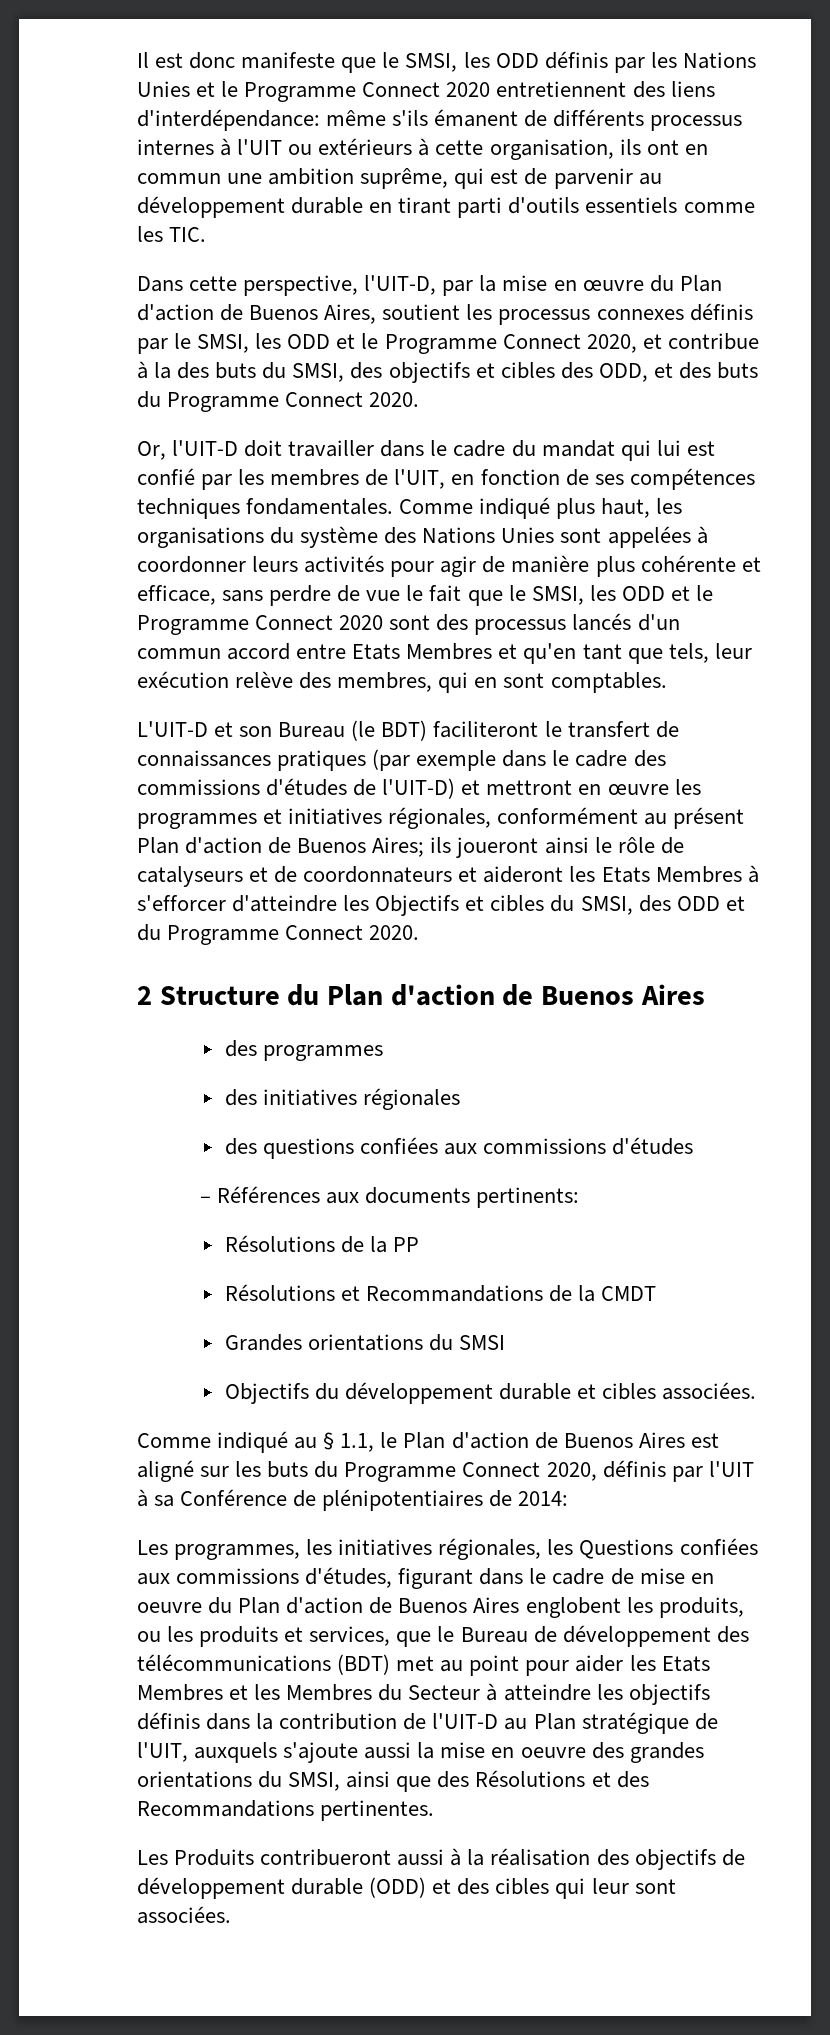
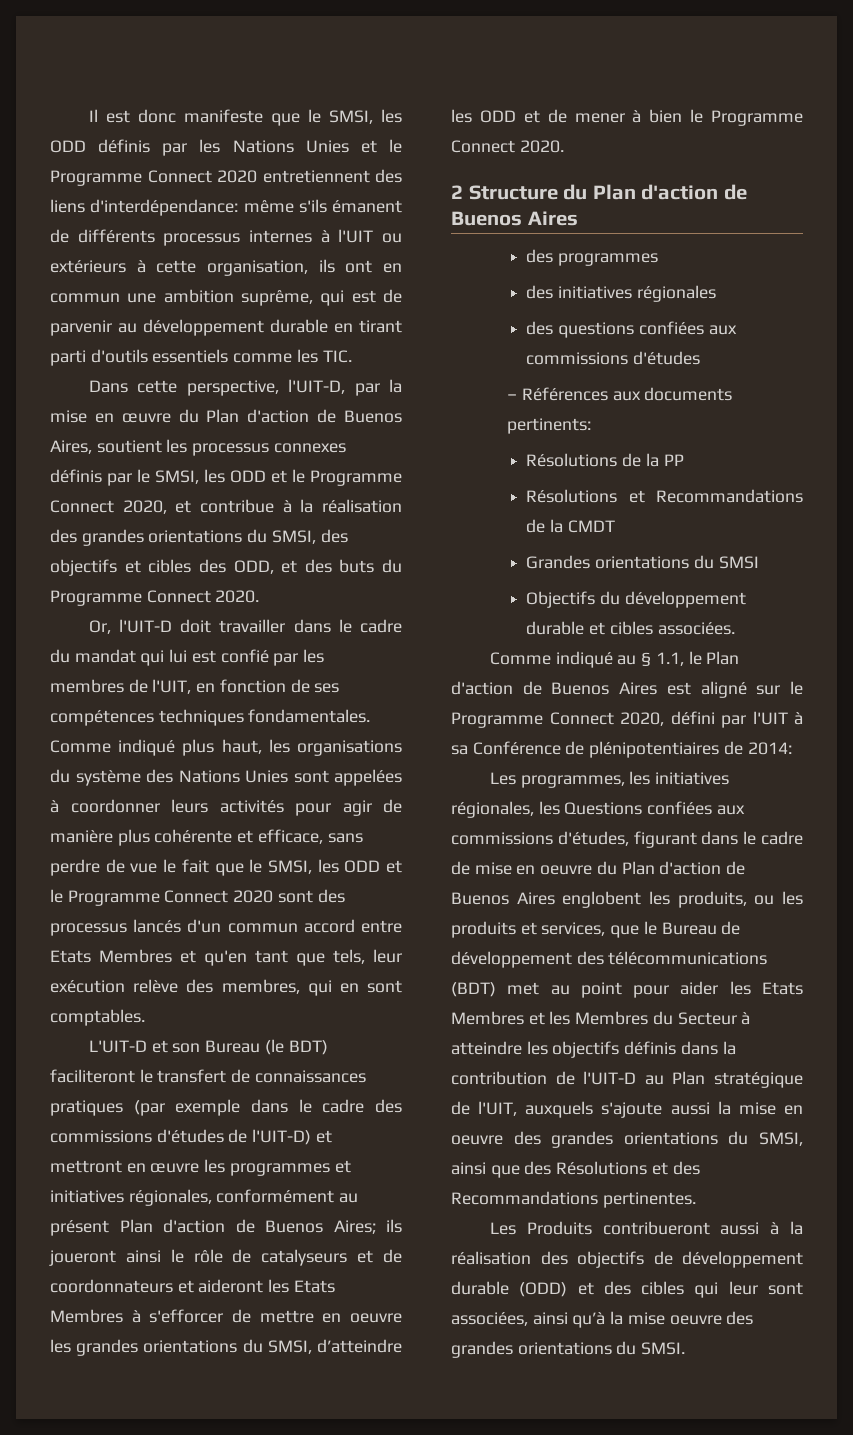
- Dans cette perspective, l'UIT-D, par la mise en œuvre du Plan d'action de Buenos Aires, soutient les processus connexes définis par le SMSI, les ODD et le Programme Connect 2020, et contribue à la des buts du SMSI, des objectifs et cibles des ODD, et des buts du Programme Connect 2020.
+ Dans cette perspective, l'UIT-D, par la mise en œuvre du Plan d'action de Buenos Aires, soutient les processus connexes définis par le SMSI, les ODD et le Programme Connect 2020, et contribue à la réalisation des grandes orientations du SMSI, des objectifs et cibles des ODD, et des buts du Programme Connect 2020.
- L'UIT-D et son Bureau (le BDT) faciliteront le transfert de connaissances pratiques (par exemple dans le cadre des commissions d'études de l'UIT-D) et mettront en œuvre les programmes et initiatives régionales, conformément au présent Plan d'action de Buenos Aires; ils joueront ainsi le rôle de catalyseurs et de coordonnateurs et aideront les Etats Membres à s'efforcer d'atteindre les Objectifs et cibles du SMSI, des ODD et du Programme Connect 2020.
+ L'UIT-D et son Bureau (le BDT) faciliteront le transfert de connaissances pratiques (par exemple dans le cadre des commissions d'études de l'UIT-D) et mettront en œuvre les programmes et initiatives régionales, conformément au présent Plan d'action de Buenos Aires; ils joueront ainsi le rôle de catalyseurs et de coordonnateurs et aideront les Etats Membres à s'efforcer de mettre en oeuvre les grandes orientations du SMSI, d’atteindre les ODD et de mener à bien le Programme Connect 2020.
- Comme indiqué au § 1.1, le Plan d'action de Buenos Aires est aligné sur les buts du Programme Connect 2020, définis par l'UIT à sa Conférence de plénipotentiaires de 2014:
+ Comme indiqué au § 1.1, le Plan d'action de Buenos Aires est aligné sur le Programme Connect 2020, défini par l'UIT à sa Conférence de plénipotentiaires de 2014:
- Les Produits contribueront aussi à la réalisation des objectifs de développement durable (ODD) et des cibles qui leur sont associées.
+ Les Produits contribueront aussi à la réalisation des objectifs de développement durable (ODD) et des cibles qui leur sont associées, ainsi qu’à la mise oeuvre des grandes orientations du SMSI.

